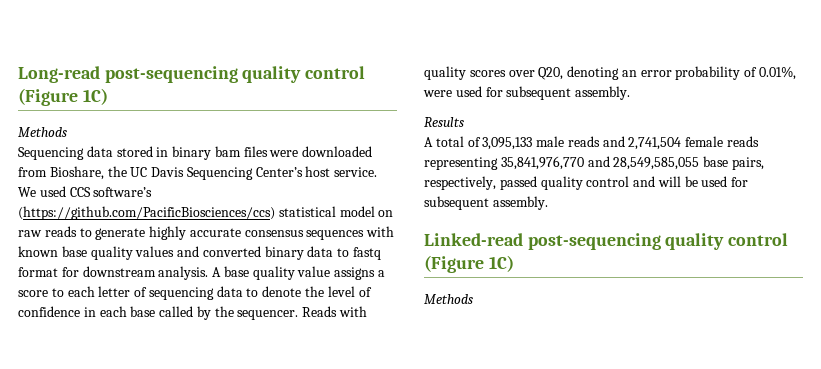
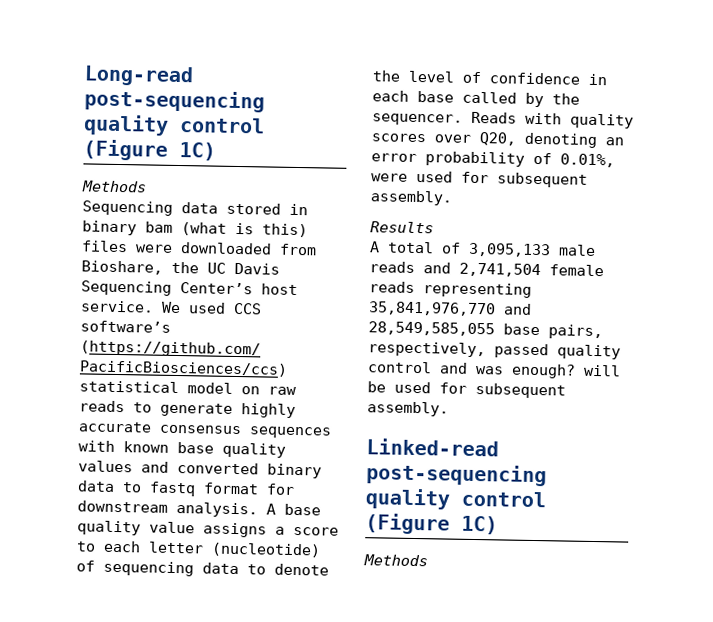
- Sequencing data stored in binary bam files were downloaded from Bioshare, the UC Davis Sequencing Center’s host service.
+ Sequencing data stored in binary bam (what is this) files were downloaded from Bioshare, the UC Davis Sequencing Center’s host service.
- A base quality value assigns a score to each letter of sequencing data to denote the level of confidence in each base called by the sequencer.
+ A base quality value assigns a score to each letter (nucleotide) of sequencing data to denote the level of confidence in each base called by the sequencer.
- A total of 3,095,133 male reads and 2,741,504 female reads representing 35,841,976,770 and 28,549,585,055 base pairs, respectively, passed quality control and will be used for subsequent assembly.
+ A total of 3,095,133 male reads and 2,741,504 female reads representing 35,841,976,770 and 28,549,585,055 base pairs, respectively, passed quality control and was enough? will be used for subsequent assembly.

